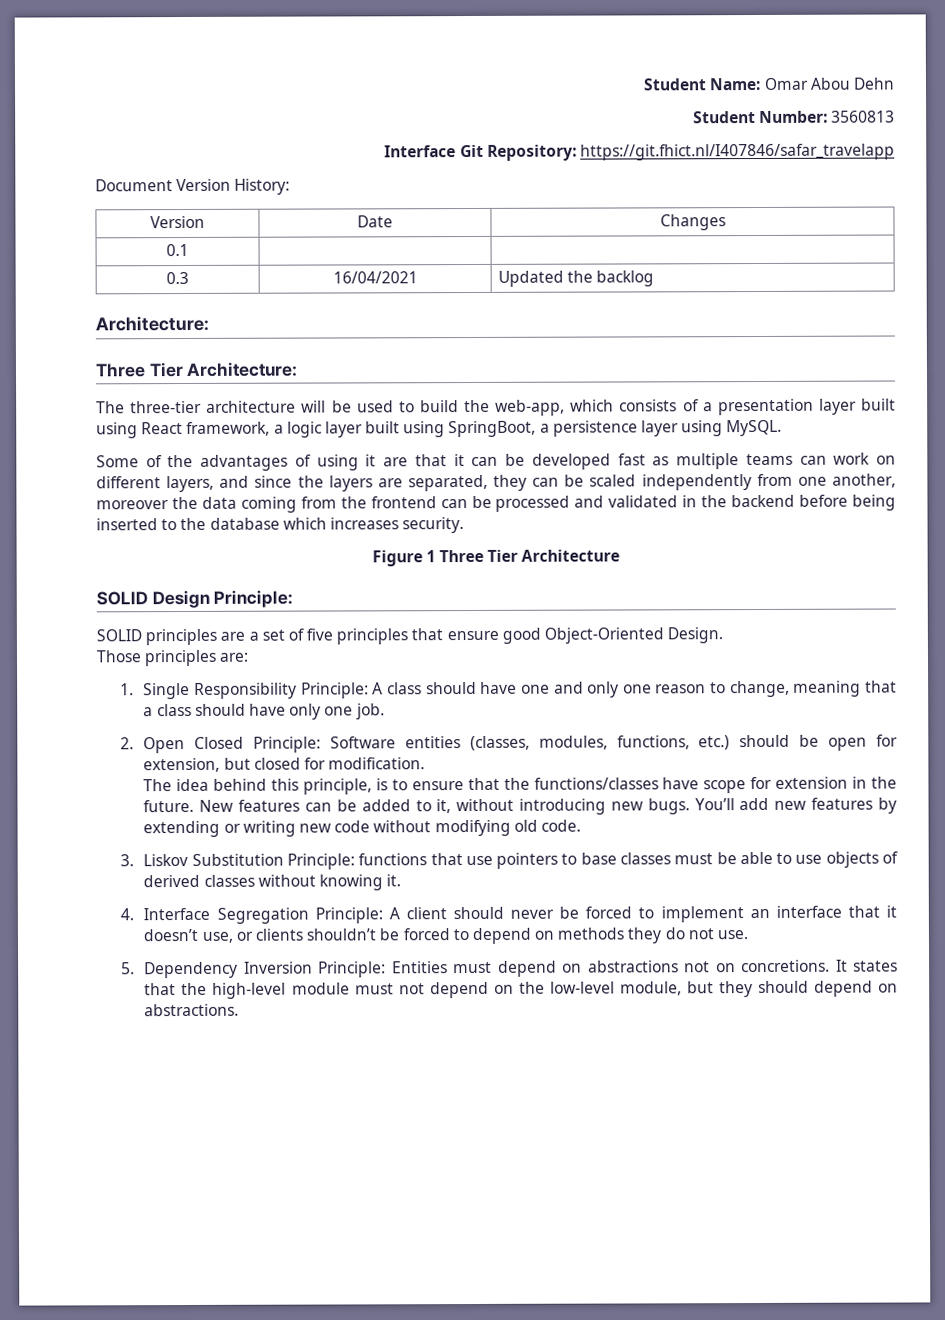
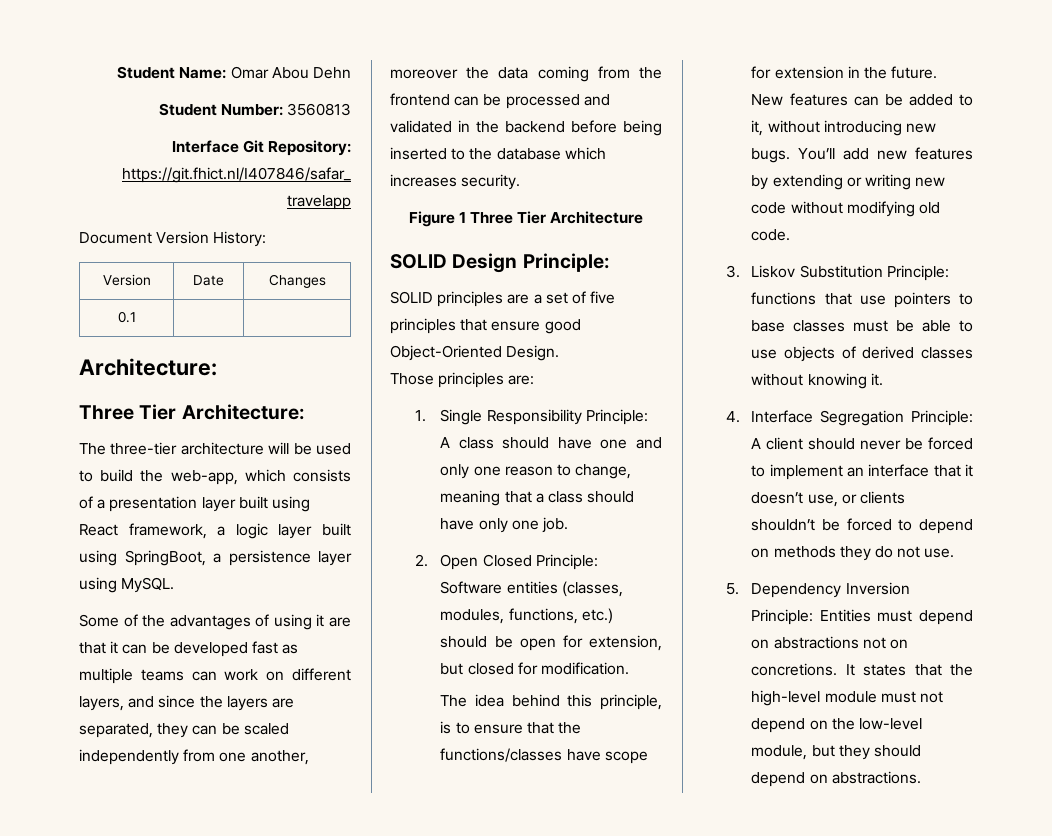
- 0.3 | 16/04/2021 | Updated the backlog

